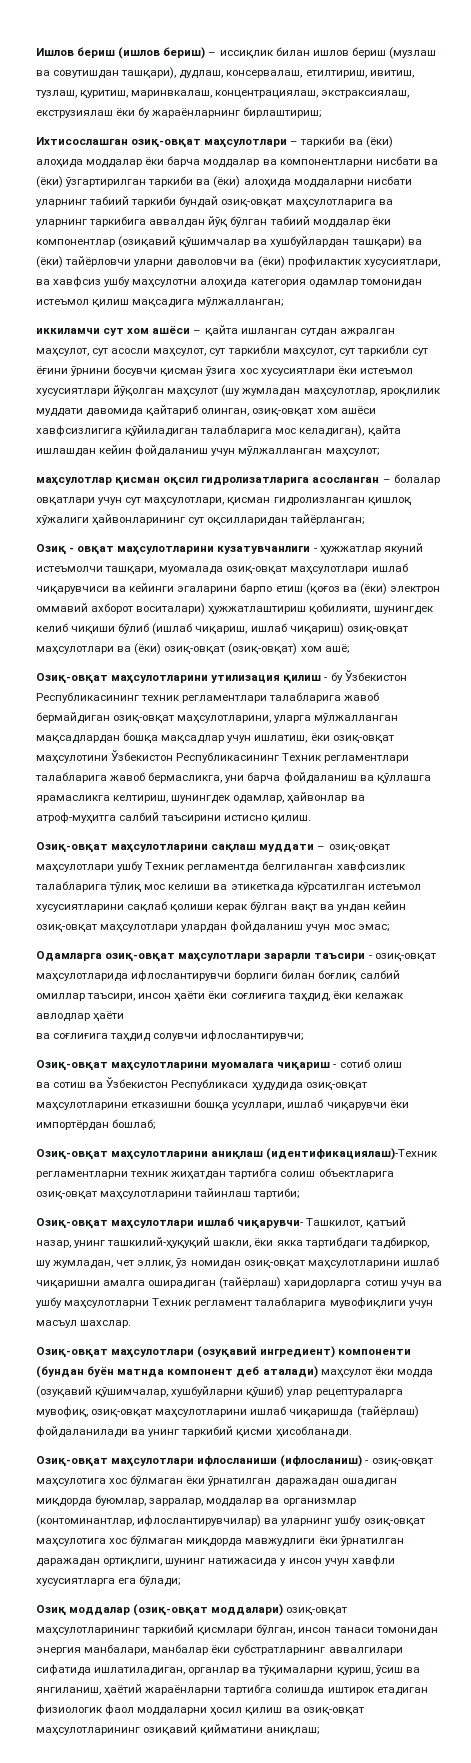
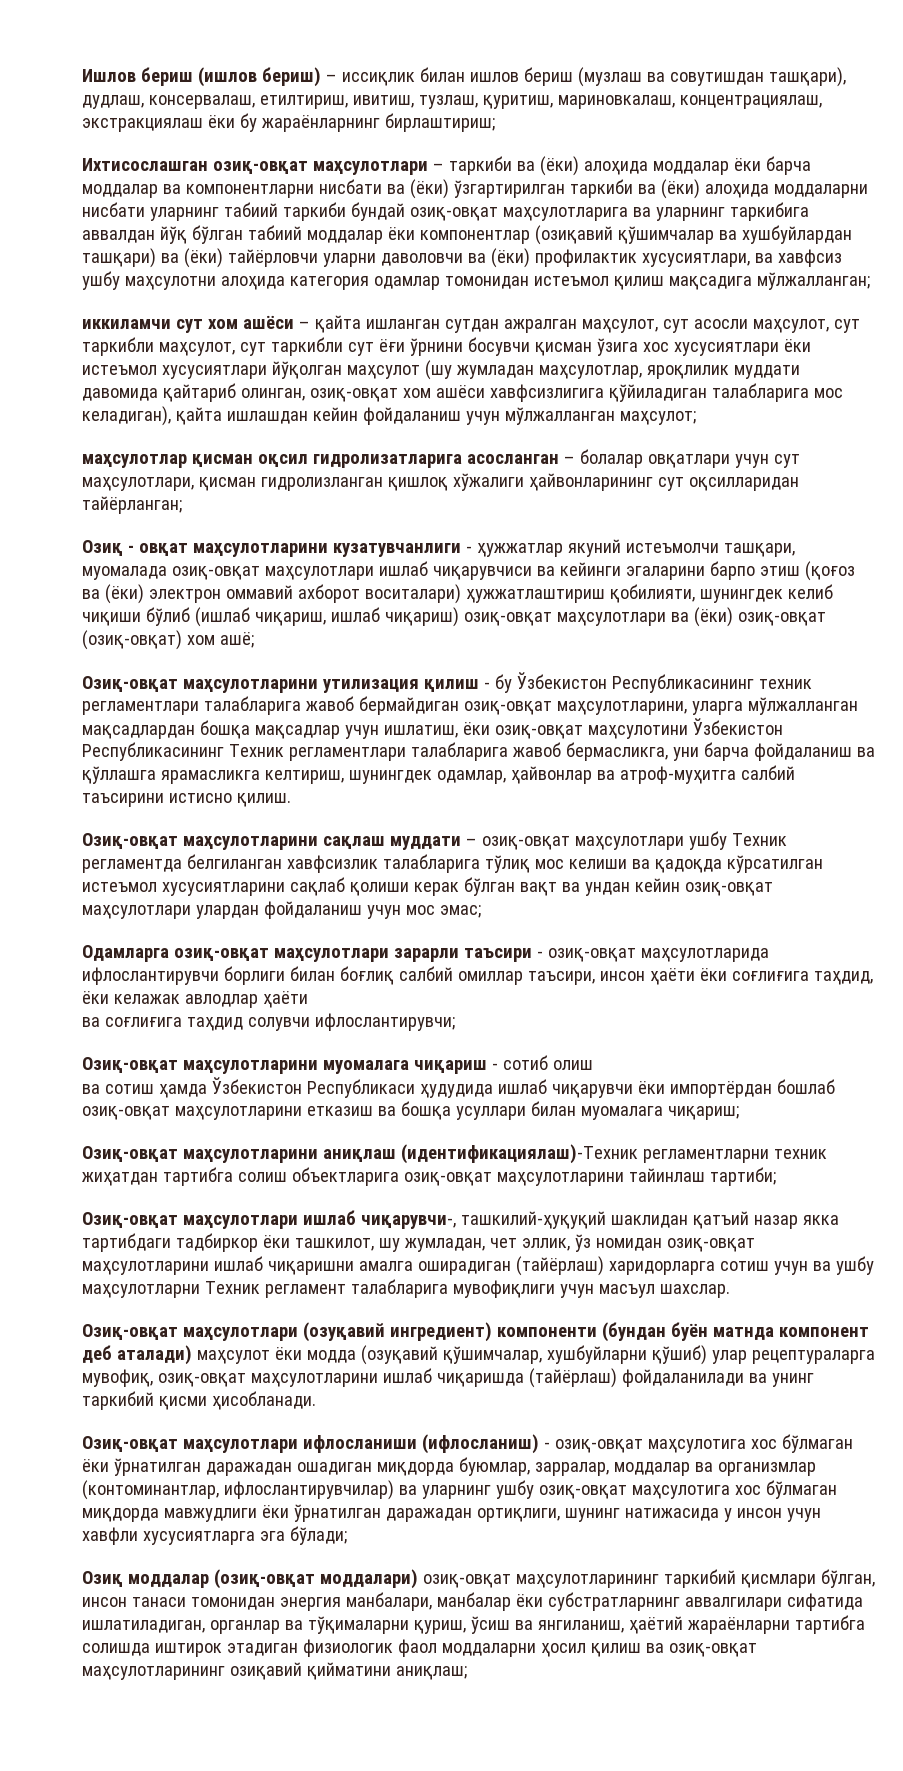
- Ишлов бериш (ишлов бериш) – иссиқлик билан ишлов бериш (музлаш ва совутишдан ташқари), дудлаш, консервалаш, етилтириш, ивитиш, тузлаш, қуритиш, маринвкалаш, концентрациялаш, экстраксиялаш, екструзиялаш ёки бу жараёнларнинг бирлаштириш;
+ Ишлов бериш (ишлов бериш) – иссиқлик билан ишлов бериш (музлаш ва совутишдан ташқари), дудлаш, консервалаш, етилтириш, ивитиш, тузлаш, қуритиш, мариновкалаш, концентрациялаш, экстракциялаш ёки бу жараёнларнинг бирлаштириш;
- иккиламчи сут хом ашёси – қайта ишланган сутдан ажралган маҳсулот, сут асосли маҳсулот, сут таркибли маҳсулот, сут таркибли сут ёғини ўрнини босувчи қисман ўзига хос хусусиятлари ёки истеъмол хусусиятлари йўқолган маҳсулот (шу жумладан маҳсулотлар, яроқлилик муддати давомида қайтариб олинган, озиқ-овқат хом ашёси хавфсизлигига қўйиладиган талабларига мос келадиган), қайта ишлашдан кейин фойдаланиш учун мўлжалланган маҳсулот;
+ иккиламчи сут хом ашёси – қайта ишланган сутдан ажралган маҳсулот, сут асосли маҳсулот, сут таркибли маҳсулот, сут таркибли сут ёғи ўрнини босувчи қисман ўзига хос хусусиятлари ёки истеъмол хусусиятлари йўқолган маҳсулот (шу жумладан маҳсулотлар, яроқлилик муддати давомида қайтариб олинган, озиқ-овқат хом ашёси хавфсизлигига қўйиладиган талабларига мос келадиган), қайта ишлашдан кейин фойдаланиш учун мўлжалланган маҳсулот;
- Озиқ - овқат маҳсулотларини кузатувчанлиги - ҳужжатлар якуний истеъмолчи ташқари, муомалада озиқ-овқат маҳсулотлари ишлаб чиқарувчиси ва кейинги эгаларини барпо етиш (қоғоз ва (ёки) электрон оммавий ахборот воситалари) ҳужжатлаштириш қобилияти, шунингдек келиб чиқиши бўлиб (ишлаб чиқариш, ишлаб чиқариш) озиқ-овқат маҳсулотлари ва (ёки) озиқ-овқат (озиқ-овқат) хом ашё;
+ Озиқ - овқат маҳсулотларини кузатувчанлиги - ҳужжатлар якуний истеъмолчи ташқари, муомалада озиқ-овқат маҳсулотлари ишлаб чиқарувчиси ва кейинги эгаларини барпо этиш (қоғоз ва (ёки) электрон оммавий ахборот воситалари) ҳужжатлаштириш қобилияти, шунингдек келиб чиқиши бўлиб (ишлаб чиқариш, ишлаб чиқариш) озиқ-овқат маҳсулотлари ва (ёки) озиқ-овқат (озиқ-овқат) хом ашё;
- Озиқ-овқат маҳсулотларини сақлаш муддати – озиқ-овқат маҳсулотлари ушбу Техник регламентда белгиланган хавфсизлик талабларига тўлиқ мос келиши ва этикеткада кўрсатилган истеъмол хусусиятларини сақлаб қолиши керак бўлган вақт ва ундан кейин озиқ-овқат маҳсулотлари улардан фойдаланиш учун мос эмас;
+ Озиқ-овқат маҳсулотларини сақлаш муддати – озиқ-овқат маҳсулотлари ушбу Техник регламентда белгиланган хавфсизлик талабларига тўлиқ мос келиши ва қадоқда кўрсатилган истеъмол хусусиятларини сақлаб қолиши керак бўлган вақт ва ундан кейин озиқ-овқат маҳсулотлари улардан фойдаланиш учун мос эмас;
- ва сотиш ва Ўзбекистон Республикаси ҳудудида озиқ-овқат маҳсулотларини етказишни бошқа усуллари, ишлаб чиқарувчи ёки импортёрдан бошлаб;
+ ва сотиш ҳамда Ўзбекистон Республикаси ҳудудида ишлаб чиқарувчи ёки импортёрдан бошлаб озиқ-овқат маҳсулотларини етказиш ва бошқа усуллари билан муомалага чиқариш;
- Озиқ-овқат маҳсулотлари ишлаб чиқарувчи- Ташкилот, қатъий назар, унинг ташкилий-ҳуқуқий шакли, ёки якка тартибдаги тадбиркор, шу жумладан, чет эллик, ўз номидан озиқ-овқат маҳсулотларини ишлаб чиқаришни амалга оширадиган (тайёрлаш) харидорларга сотиш учун ва ушбу маҳсулотларни Техник регламент талабларига мувофиқлиги учун масъул шахслар.
+ Озиқ-овқат маҳсулотлари ишлаб чиқарувчи-, ташкилий-ҳуқуқий шаклидан қатъий назар якка тартибдаги тадбиркор ёки ташкилот, шу жумладан, чет эллик, ўз номидан озиқ-овқат маҳсулотларини ишлаб чиқаришни амалга оширадиган (тайёрлаш) харидорларга сотиш учун ва ушбу маҳсулотларни Техник регламент талабларига мувофиқлиги учун масъул шахслар.
- Озиқ-овқат маҳсулотлари ифлосланиши (ифлосланиш) - озиқ-овқат маҳсулотига хос бўлмаган ёки ўрнатилган даражадан ошадиган миқдорда буюмлар, зарралар, моддалар ва организмлар (контоминантлар, ифлослантирувчилар) ва уларнинг ушбу озиқ-овқат маҳсулотига хос бўлмаган миқдорда мавжудлиги ёки ўрнатилган даражадан ортиқлиги, шунинг натижасида у инсон учун хавфли хусусиятларга ега бўлади;
+ Озиқ-овқат маҳсулотлари ифлосланиши (ифлосланиш) - озиқ-овқат маҳсулотига хос бўлмаган ёки ўрнатилган даражадан ошадиган миқдорда буюмлар, зарралар, моддалар ва организмлар (контоминантлар, ифлослантирувчилар) ва уларнинг ушбу озиқ-овқат маҳсулотига хос бўлмаган миқдорда мавжудлиги ёки ўрнатилган даражадан ортиқлиги, шунинг натижасида у инсон учун хавфли хусусиятларга эга бўлади;
- Озиқ моддалар (озиқ-овқат моддалари) озиқ-овқат маҳсулотларининг таркибий қисмлари бўлган, инсон танаси томонидан энергия манбалари, манбалар ёки субстратларнинг аввалгилари сифатида ишлатиладиган, органлар ва тўқималарни қуриш, ўсиш ва янгиланиш, ҳаётий жараёнларни тартибга солишда иштирок етадиган физиологик фаол моддаларни ҳосил қилиш ва озиқ-овқат маҳсулотларининг озиқавий қийматини аниқлаш;
+ Озиқ моддалар (озиқ-овқат моддалари) озиқ-овқат маҳсулотларининг таркибий қисмлари бўлган, инсон танаси томонидан энергия манбалари, манбалар ёки субстратларнинг аввалгилари сифатида ишлатиладиган, органлар ва тўқималарни қуриш, ўсиш ва янгиланиш, ҳаётий жараёнларни тартибга солишда иштирок этадиган физиологик фаол моддаларни ҳосил қилиш ва озиқ-овқат маҳсулотларининг озиқавий қийматини аниқлаш;

